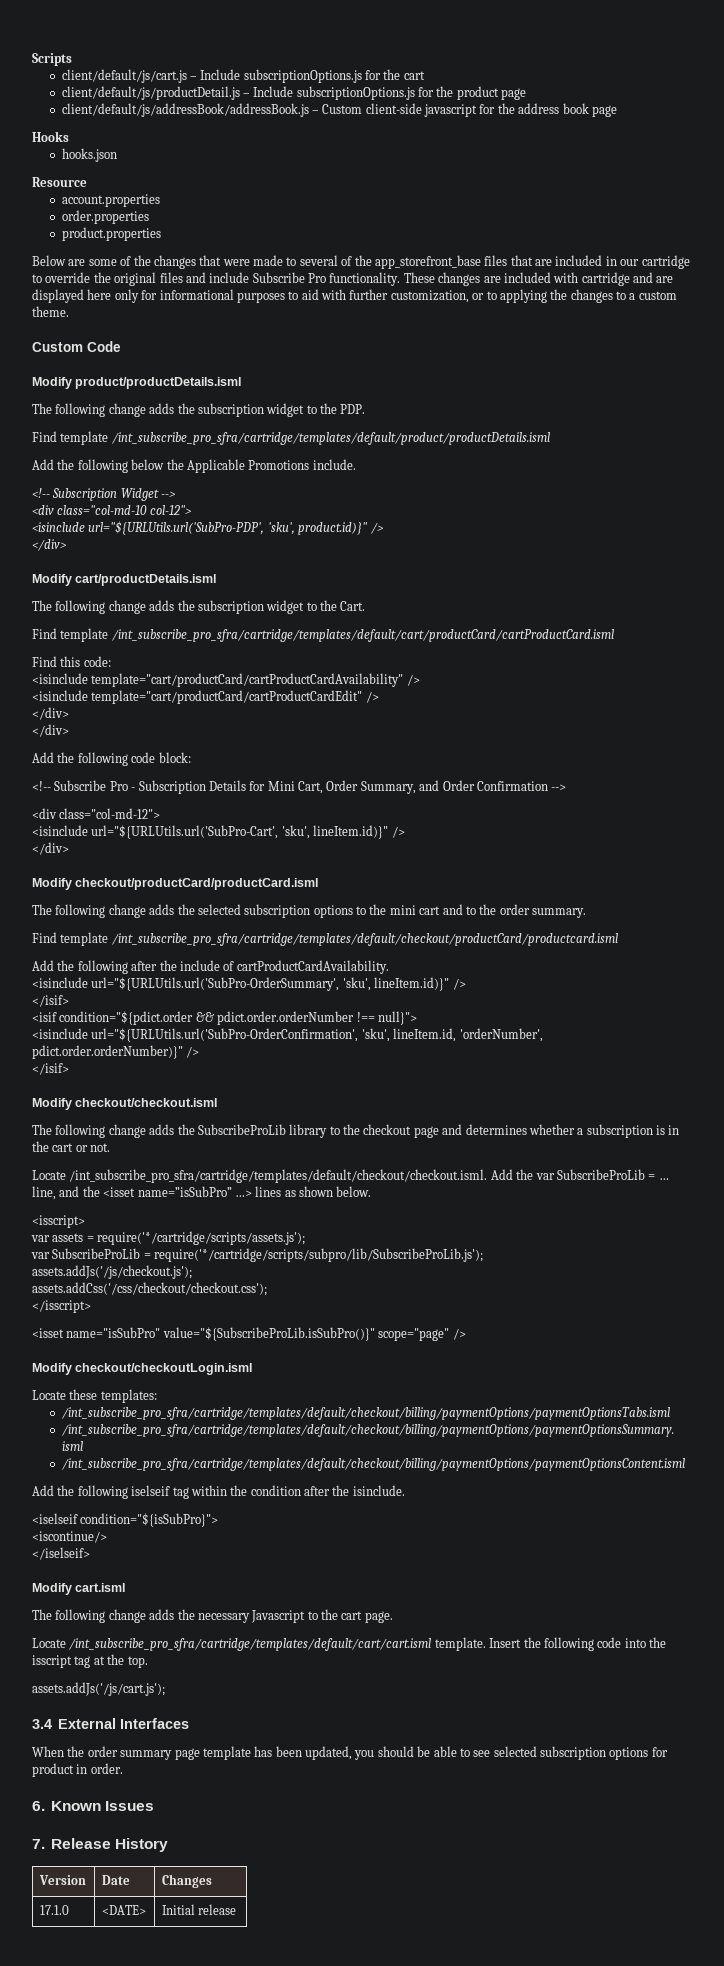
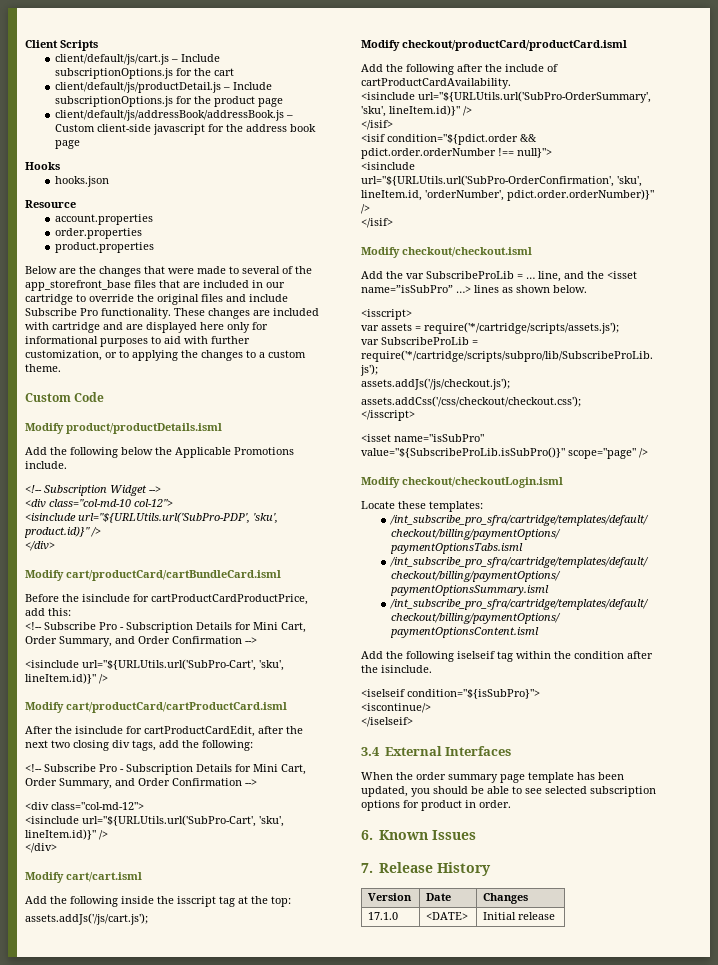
- Scripts
+ Client Scripts
- Below are some of the changes that were made to several of the app_storefront_base files that are included in our cartridge to override the original files and include Subscribe Pro functionality.
+ Below are the changes that were made to several of the app_storefront_base files that are included in our cartridge to override the original files and include Subscribe Pro functionality.
- The following change adds the subscription widget to the PDP.
- Find template /int_subscribe_pro_sfra/cartridge/templates/default/product/productDetails.isml
- Modify cart/productDetails.isml
- The following change adds the subscription widget to the Cart.
- Find template /int_subscribe_pro_sfra/cartridge/templates/default/cart/productCard/cartProductCard.isml
- Find this code:
- <isinclude template="cart/productCard/cartProductCardAvailability" />
- <isinclude template="cart/productCard/cartProductCardEdit" />
- </div>
- </div>
- Add the following code block:
+ Modify cart/productCard/cartBundleCard.isml
+ Before the isinclude for cartProductCardProductPrice, add this:
+ <!-- Subscribe Pro - Subscription Details for Mini Cart, Order Summary, and Order Confirmation -->
+ <isinclude url="${URLUtils.url('SubPro-Cart', 'sku', lineItem.id)}" />
+ Modify cart/productCard/cartProductCard.isml
+ After the isinclude for cartProductCardEdit, after the next two closing div tags, add the following:
+ Modify cart/cart.isml
+ Add the following inside the isscript tag at the top:
+ assets.addJs('/js/cart.js');
  Modify checkout/productCard/productCard.isml
- The following change adds the selected subscription options to the mini cart and to the order summary.
- Find template /int_subscribe_pro_sfra/cartridge/templates/default/checkout/productCard/productcard.isml
- The following change adds the SubscribeProLib library to the checkout page and determines whether a subscription is in the cart or not.
- Locate /int_subscribe_pro_sfra/cartridge/templates/default/checkout/checkout.isml. Add the var SubscribeProLib = … line, and the <isset name=”isSubPro” …> lines as shown below.
+ Add the var SubscribeProLib = … line, and the <isset name=”isSubPro” …> lines as shown below.
- Modify cart.isml
- The following change adds the necessary Javascript to the cart page.
- Locate /int_subscribe_pro_sfra/cartridge/templates/default/cart/cart.isml template. Insert the following code into the isscript tag at the top.
- assets.addJs('/js/cart.js');

